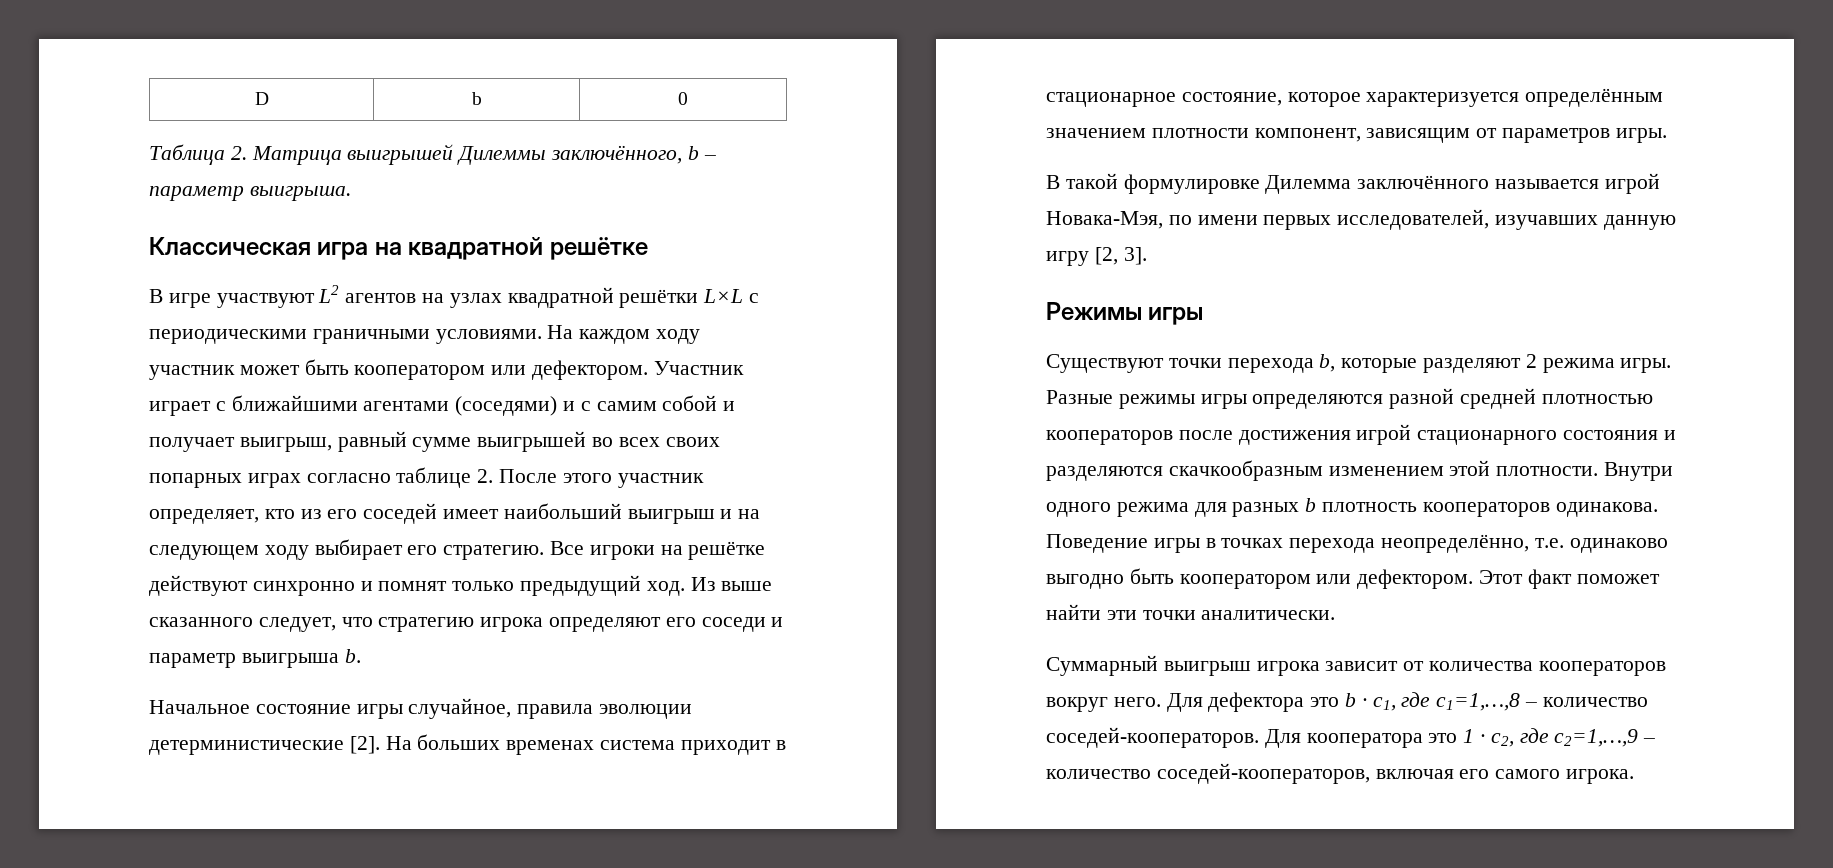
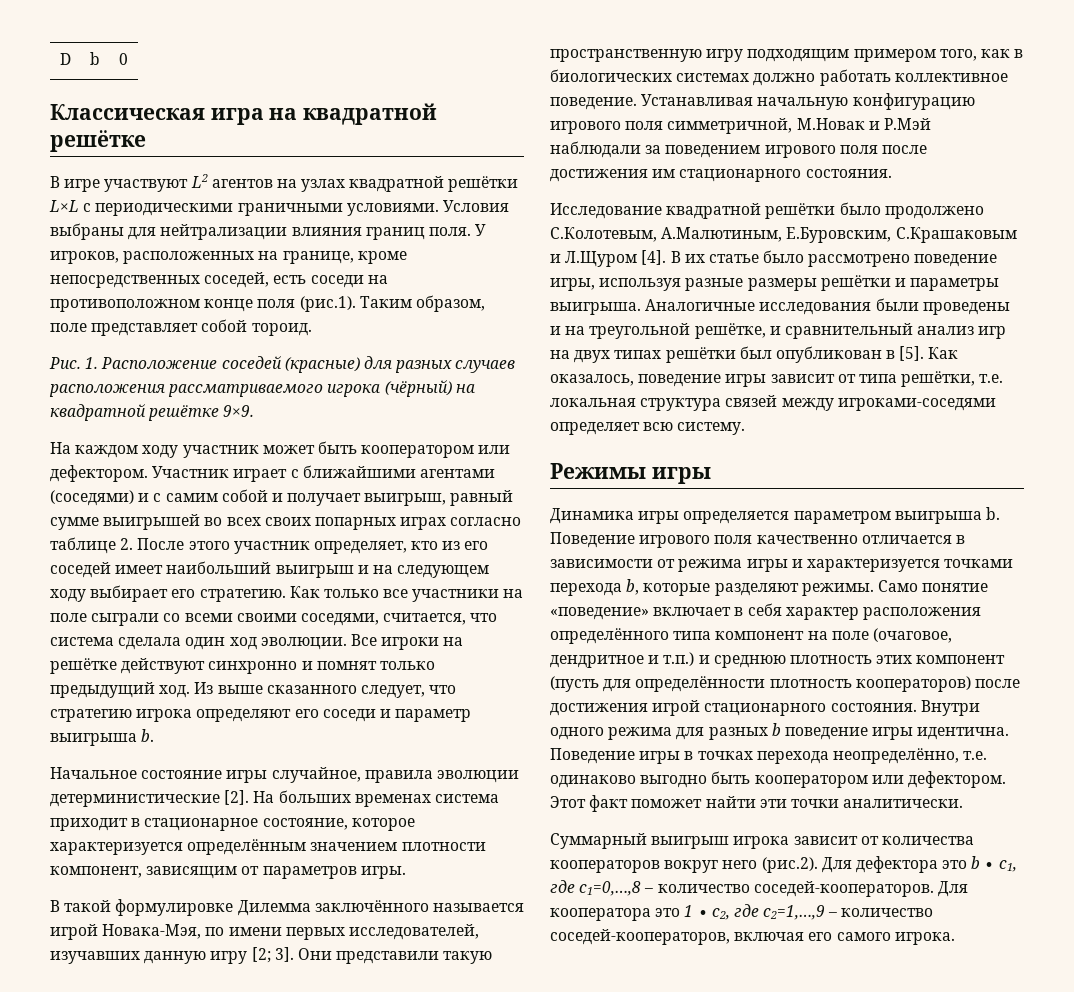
- Таблица 2. Матрица выигрышей Дилеммы заключённого, b – параметр выигрыша.
- В игре участвуют L2 агентов на узлах квадратной решётки L×L с периодическими граничными условиями. На каждом ходу участник может быть кооператором или дефектором.
+ В игре участвуют L2 агентов на узлах квадратной решётки L×L с периодическими граничными условиями. Условия выбраны для нейтрализации влияния границ поля. У игроков, расположенных на границе, кроме непосредственных соседей, есть соседи на противоположном конце поля (рис.1). Таким образом, поле представляет собой тороид.
+ Рис. 1. Расположение соседей (красные) для разных случаев расположения рассматриваемого игрока (чёрный) на квадратной решётке 9×9.
+ На каждом ходу участник может быть кооператором или дефектором.
+ Как только все участники на поле сыграли со всеми своими соседями, считается, что система сделала один ход эволюции.
- В такой формулировке Дилемма заключённого называется игрой Новака-Мэя, по имени первых исследователей, изучавших данную игру [2, 3].
+ В такой формулировке Дилемма заключённого называется игрой Новака-Мэя, по имени первых исследователей, изучавших данную игру [2; 3]. Они представили такую пространственную игру подходящим примером того, как в биологических системах должно работать коллективное поведение. Устанавливая начальную конфигурацию игрового поля симметричной, М.Новак и Р.Мэй наблюдали за поведением игрового поля после достижения им стационарного состояния.
+ Исследование квадратной решётки было продолжено С.Колотевым, А.Малютиным, Е.Буровским, С.Крашаковым и Л.Щуром [4]. В их статье было рассмотрено поведение игры, используя разные размеры решётки и параметры выигрыша. Аналогичные исследования были проведены и на треугольной решётке, и сравнительный анализ игр на двух типах решётки был опубликован в [5]. Как оказалось, поведение игры зависит от типа решётки, т.е. локальная структура связей между игроками-соседями определяет всю систему.
  Режимы игры
- Существуют точки перехода b, которые разделяют 2 режима игры. Разные режимы игры определяются разной средней плотностью кооператоров после достижения игрой стационарного состояния и разделяются скачкообразным изменением этой плотности.
+ Динамика игры определяется параметром выигрыша b. Поведение игрового поля качественно отличается в зависимости от режима игры и характеризуется точками перехода b, которые разделяют режимы. Само понятие «поведение» включает в себя характер расположения определённого типа компонент на поле (очаговое, дендритное и т.п.) и среднюю плотность этих компонент (пусть для определённости плотность кооператоров) после достижения игрой стационарного состояния.
- Внутри одного режима для разных b плотность кооператоров одинакова.
+ Внутри одного режима для разных b поведение игры идентична.
- Суммарный выигрыш игрока зависит от количества кооператоров вокруг него. Для дефектора это b ∙ c1, где c1=1,…,8 – количество соседей-кооператоров.
+ Суммарный выигрыш игрока зависит от количества кооператоров вокруг него (рис.2). Для дефектора это b ∙ c1, где c1=0,…,8 – количество соседей-кооператоров.

